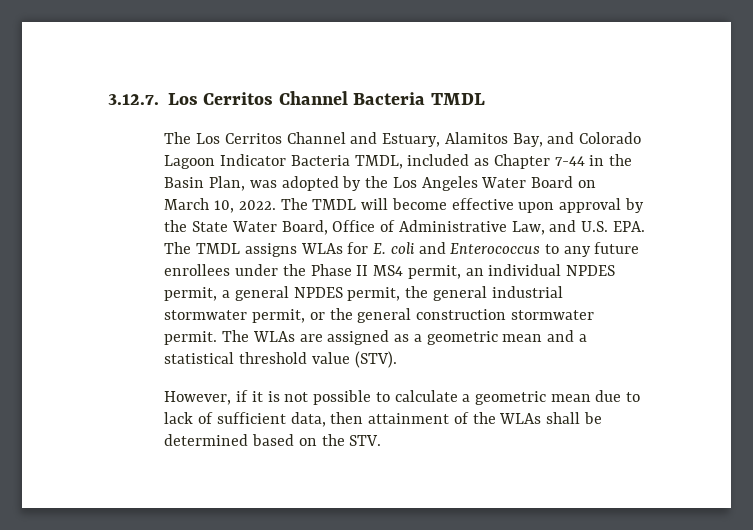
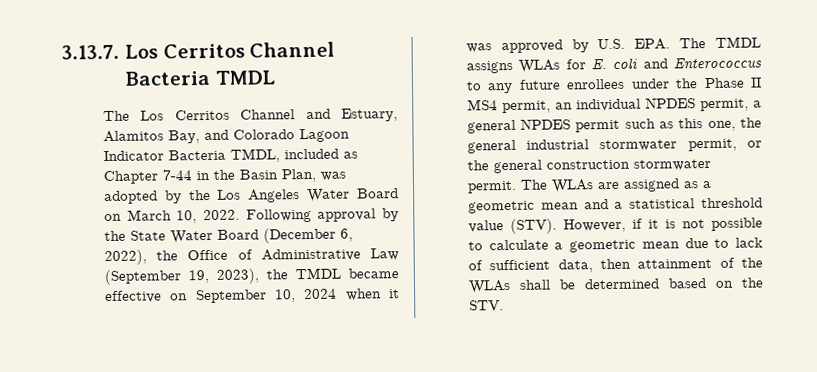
- 3.12.7. Los Cerritos Channel Bacteria TMDL
+ 3.13.7. Los Cerritos Channel Bacteria TMDL
- The TMDL will become effective upon approval by the State Water Board, Office of Administrative Law, and U.S. EPA. The TMDL assigns WLAs for E. coli and Enterococcus to any future enrollees under the Phase II MS4 permit, an individual NPDES permit, a general NPDES permit, the general industrial stormwater permit, or the general construction stormwater permit.
+ Following approval by the State Water Board (December 6, 2022), the Office of Administrative Law (September 19, 2023), the TMDL became effective on September 10, 2024 when it was approved by U.S. EPA. The TMDL assigns WLAs for E. coli and Enterococcus to any future enrollees under the Phase II MS4 permit, an individual NPDES permit, a general NPDES permit such as this one, the general industrial stormwater permit, or the general construction stormwater permit.
- The WLAs are assigned as a geometric mean and a statistical threshold value (STV).
- However, if it is not possible to calculate a geometric mean due to lack of sufficient data, then attainment of the WLAs shall be determined based on the STV.
+ The WLAs are assigned as a geometric mean and a statistical threshold value (STV). However, if it is not possible to calculate a geometric mean due to lack of sufficient data, then attainment of the WLAs shall be determined based on the STV.

